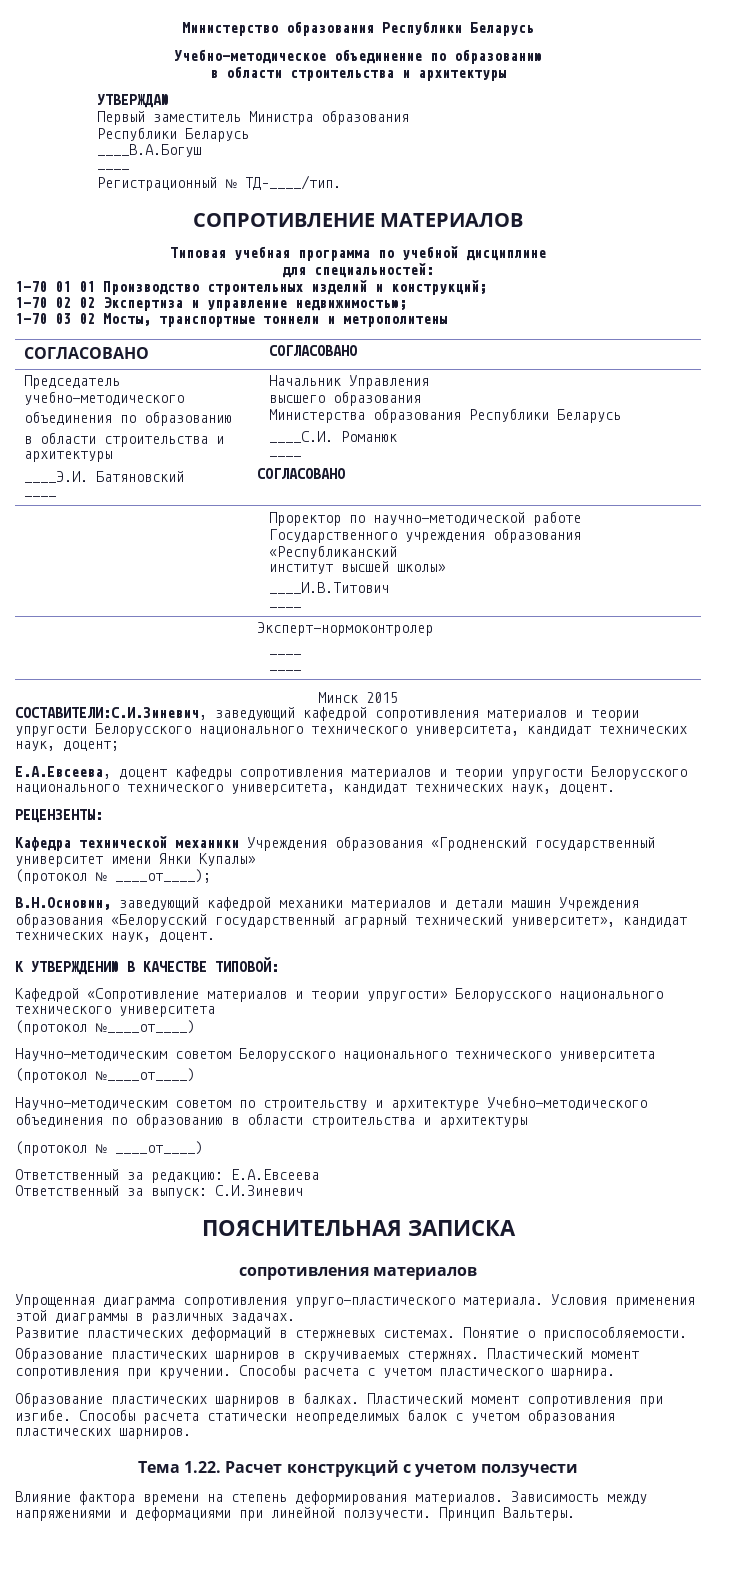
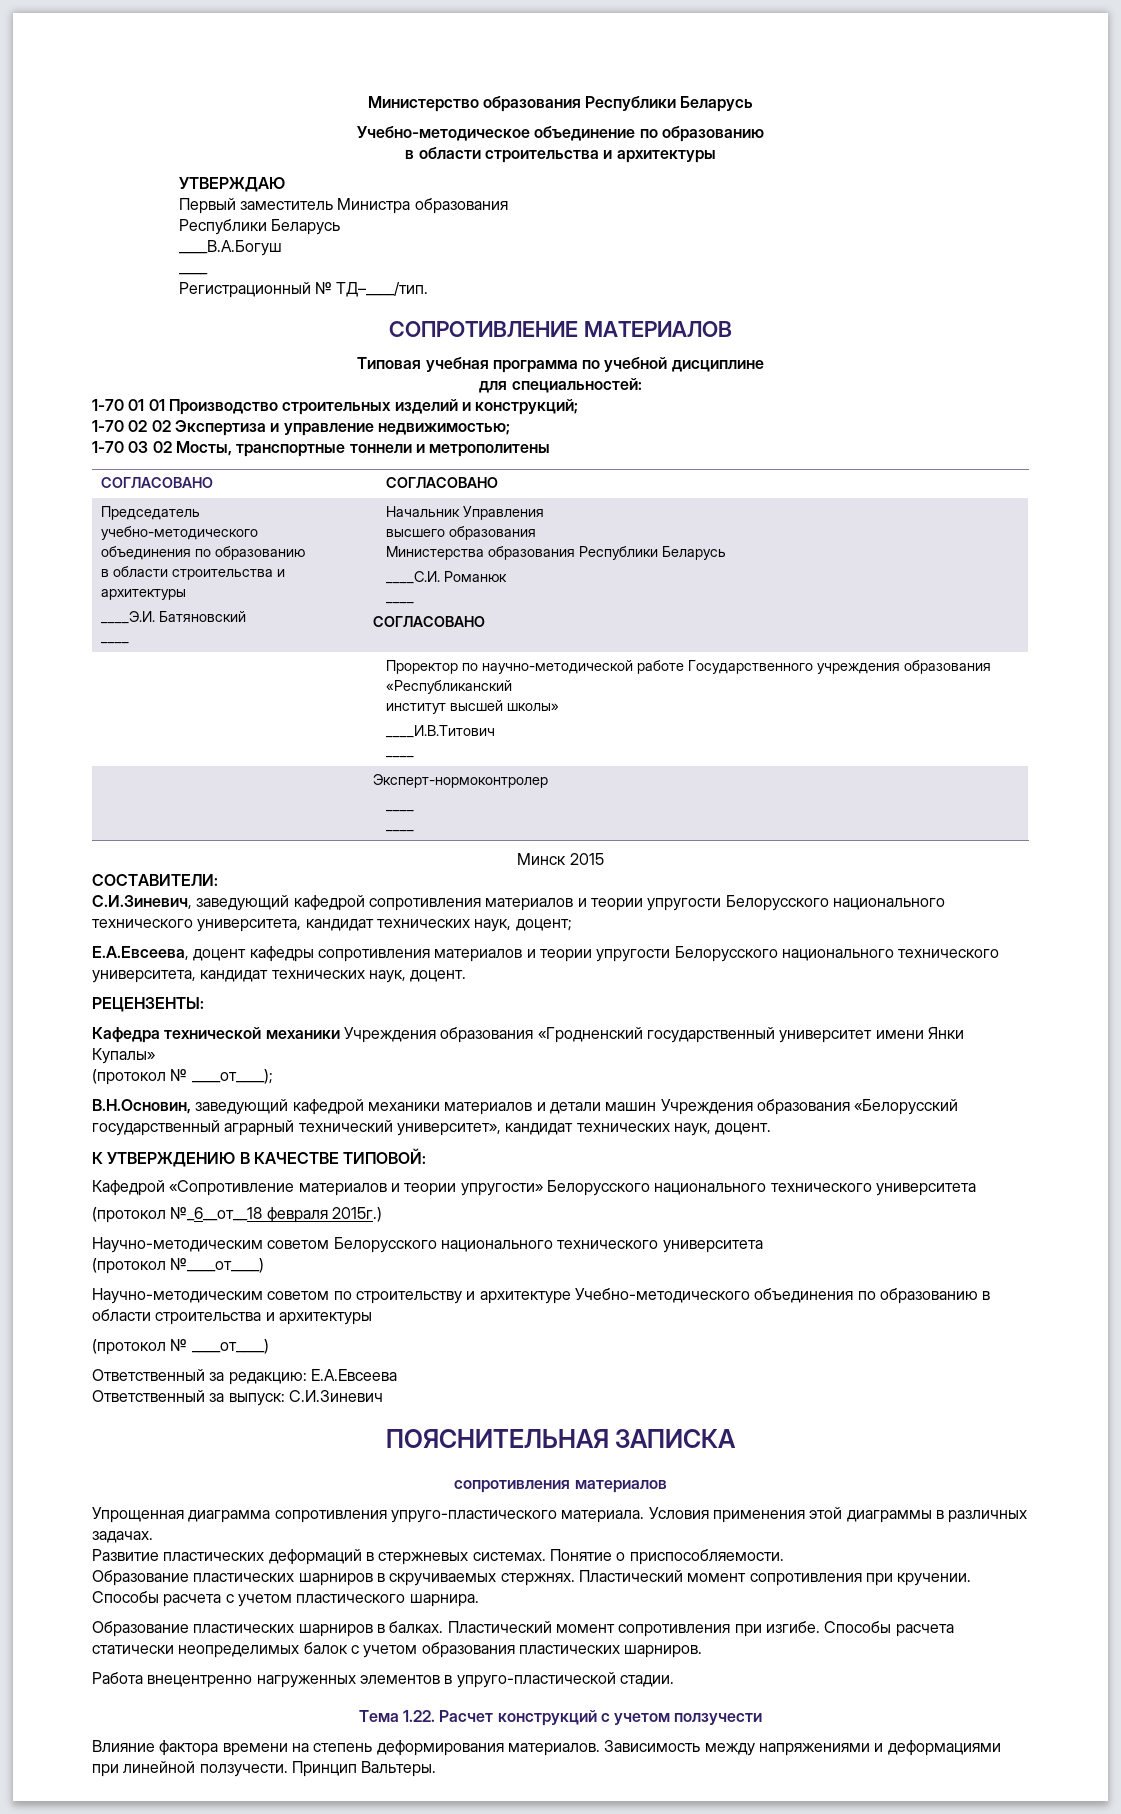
- СОСТАВИТЕЛИ:С.И.Зиневич, заведующий кафедрой сопротивления материалов и теории упругости Белорусского национального технического университета, кандидат технических наук, доцент;
+ СОСТАВИТЕЛИ:
+ С.И.Зиневич, заведующий кафедрой сопротивления материалов и теории упругости Белорусского национального технического университета, кандидат технических наук, доцент;
  Кафедрой «Сопротивление материалов и теории упругости» Белорусского национального технического университета
- (протокол №____от____)
+ (протокол №_6__от__18 февраля 2015г.)
+ Работа внецентренно нагруженных элементов в упруго-пластической стадии.

